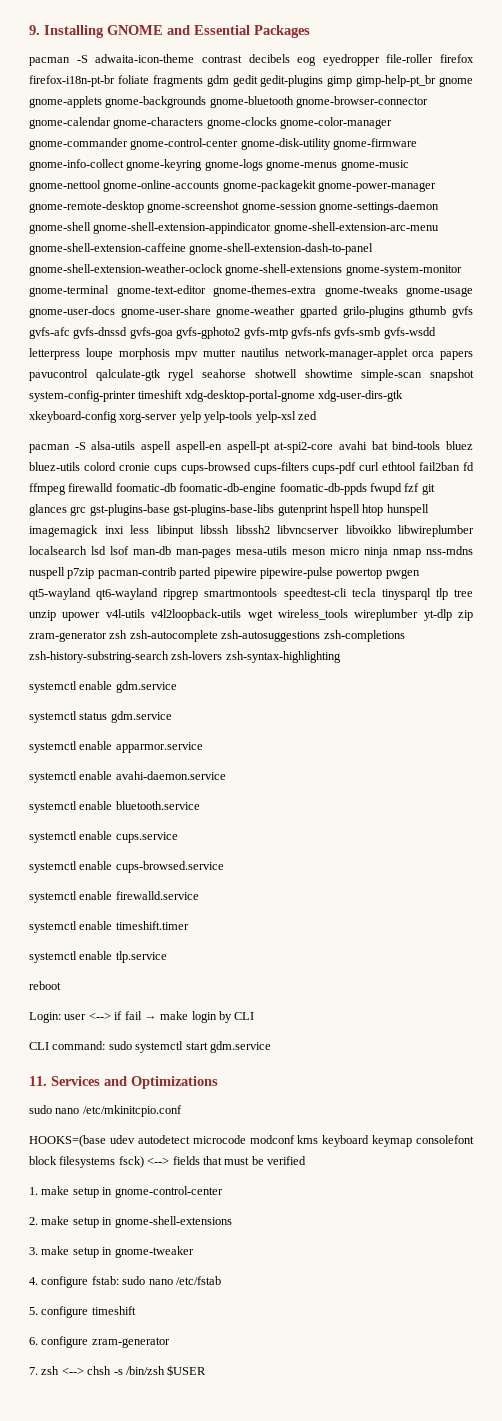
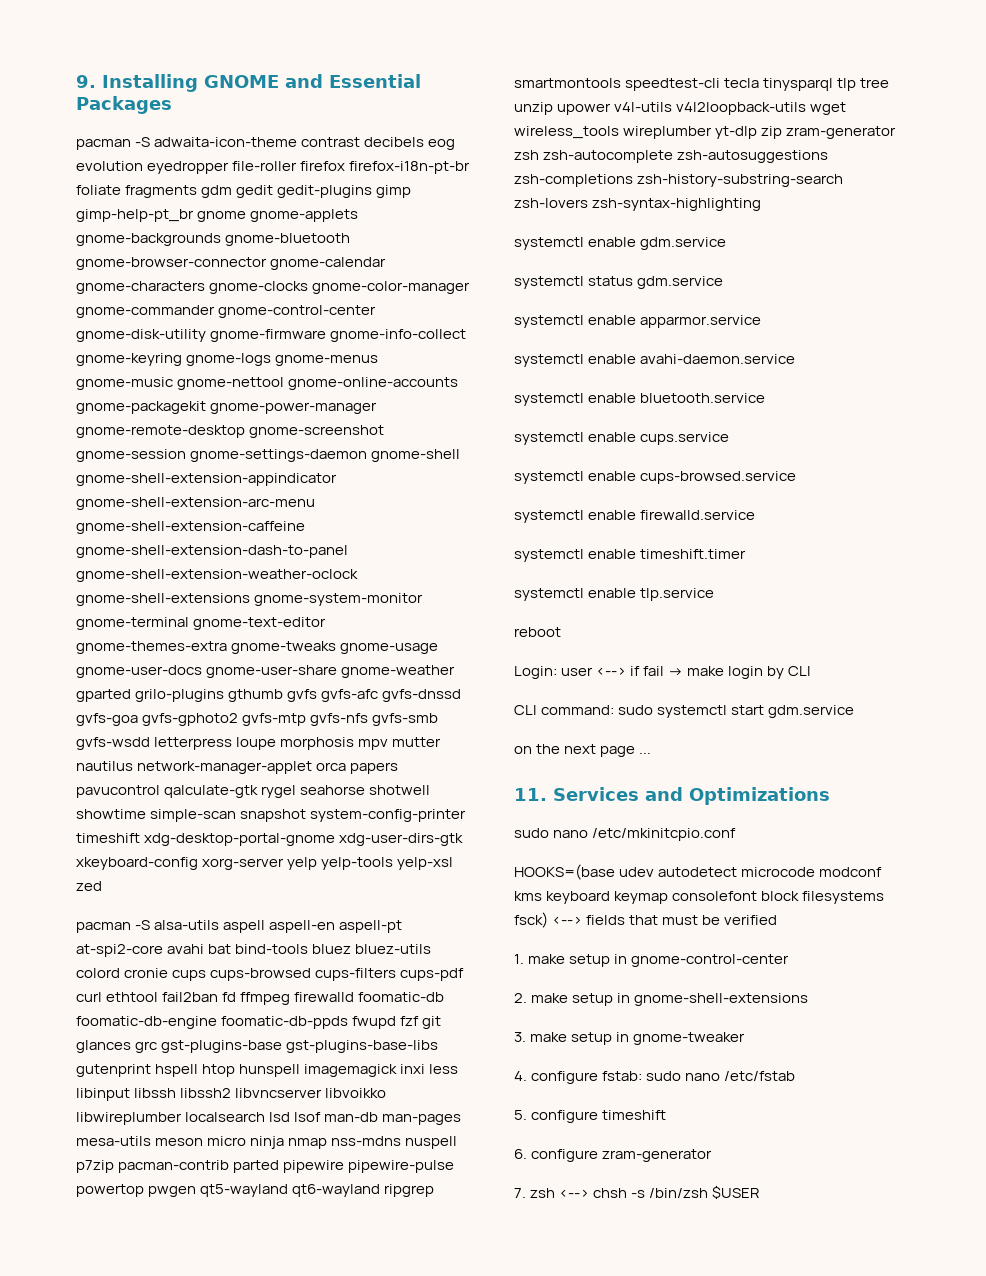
- pacman -S adwaita-icon-theme contrast decibels eog eyedropper file-roller firefox firefox-i18n-pt-br foliate fragments gdm gedit gedit-plugins gimp gimp-help-pt_br gnome gnome-applets gnome-backgrounds gnome-bluetooth gnome-browser-connector gnome-calendar gnome-characters gnome-clocks gnome-color-manager gnome-commander gnome-control-center gnome-disk-utility gnome-firmware gnome-info-collect gnome-keyring gnome-logs gnome-menus gnome-music gnome-nettool gnome-online-accounts gnome-packagekit gnome-power-manager gnome-remote-desktop gnome-screenshot gnome-session gnome-settings-daemon gnome-shell gnome-shell-extension-appindicator gnome-shell-extension-arc-menu gnome-shell-extension-caffeine gnome-shell-extension-dash-to-panel gnome-shell-extension-weather-oclock gnome-shell-extensions gnome-system-monitor gnome-terminal gnome-text-editor gnome-themes-extra gnome-tweaks gnome-usage gnome-user-docs gnome-user-share gnome-weather gparted grilo-plugins gthumb gvfs gvfs-afc gvfs-dnssd gvfs-goa gvfs-gphoto2 gvfs-mtp gvfs-nfs gvfs-smb gvfs-wsdd letterpress loupe morphosis mpv mutter nautilus network-manager-applet orca papers pavucontrol qalculate-gtk rygel seahorse shotwell showtime simple-scan snapshot system-config-printer timeshift xdg-desktop-portal-gnome xdg-user-dirs-gtk xkeyboard-config xorg-server yelp yelp-tools yelp-xsl zed
+ pacman -S adwaita-icon-theme contrast decibels eog evolution eyedropper file-roller firefox firefox-i18n-pt-br foliate fragments gdm gedit gedit-plugins gimp gimp-help-pt_br gnome gnome-applets gnome-backgrounds gnome-bluetooth gnome-browser-connector gnome-calendar gnome-characters gnome-clocks gnome-color-manager gnome-commander gnome-control-center gnome-disk-utility gnome-firmware gnome-info-collect gnome-keyring gnome-logs gnome-menus gnome-music gnome-nettool gnome-online-accounts gnome-packagekit gnome-power-manager gnome-remote-desktop gnome-screenshot gnome-session gnome-settings-daemon gnome-shell gnome-shell-extension-appindicator gnome-shell-extension-arc-menu gnome-shell-extension-caffeine gnome-shell-extension-dash-to-panel gnome-shell-extension-weather-oclock gnome-shell-extensions gnome-system-monitor gnome-terminal gnome-text-editor gnome-themes-extra gnome-tweaks gnome-usage gnome-user-docs gnome-user-share gnome-weather gparted grilo-plugins gthumb gvfs gvfs-afc gvfs-dnssd gvfs-goa gvfs-gphoto2 gvfs-mtp gvfs-nfs gvfs-smb gvfs-wsdd letterpress loupe morphosis mpv mutter nautilus network-manager-applet orca papers pavucontrol qalculate-gtk rygel seahorse shotwell showtime simple-scan snapshot system-config-printer timeshift xdg-desktop-portal-gnome xdg-user-dirs-gtk xkeyboard-config xorg-server yelp yelp-tools yelp-xsl zed
+ on the next page ...

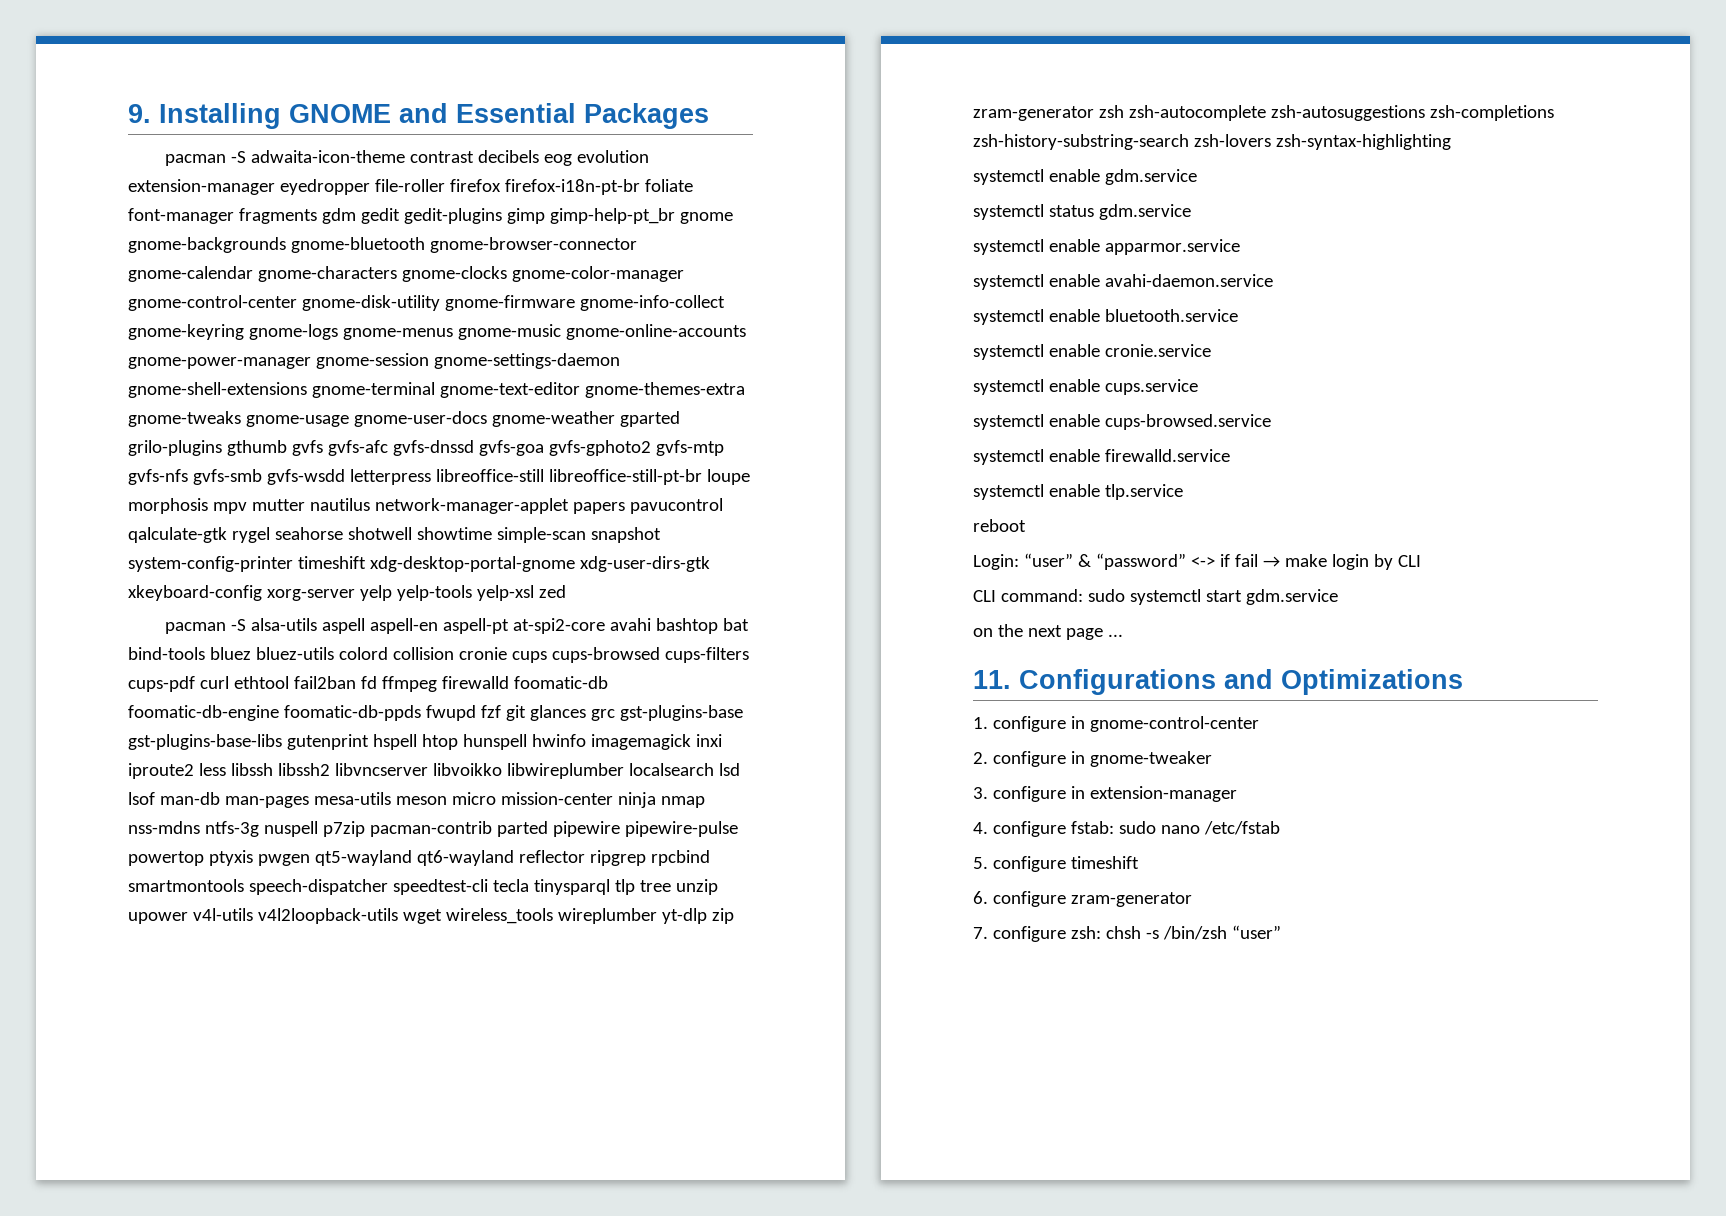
- pacman -S adwaita-icon-theme contrast decibels eog evolution eyedropper file-roller firefox firefox-i18n-pt-br foliate fragments gdm gedit gedit-plugins gimp gimp-help-pt_br gnome gnome-applets gnome-backgrounds gnome-bluetooth gnome-browser-connector gnome-calendar gnome-characters gnome-clocks gnome-color-manager gnome-commander gnome-control-center gnome-disk-utility gnome-firmware gnome-info-collect gnome-keyring gnome-logs gnome-menus gnome-music gnome-nettool gnome-online-accounts gnome-packagekit gnome-power-manager gnome-remote-desktop gnome-screenshot gnome-session gnome-settings-daemon gnome-shell gnome-shell-extension-appindicator gnome-shell-extension-arc-menu gnome-shell-extension-caffeine gnome-shell-extension-dash-to-panel gnome-shell-extension-weather-oclock gnome-shell-extensions gnome-system-monitor gnome-terminal gnome-text-editor gnome-themes-extra gnome-tweaks gnome-usage gnome-user-docs gnome-user-share gnome-weather gparted grilo-plugins gthumb gvfs gvfs-afc gvfs-dnssd gvfs-goa gvfs-gphoto2 gvfs-mtp gvfs-nfs gvfs-smb gvfs-wsdd letterpress loupe morphosis mpv mutter nautilus network-manager-applet orca papers pavucontrol qalculate-gtk rygel seahorse shotwell showtime simple-scan snapshot system-config-printer timeshift xdg-desktop-portal-gnome xdg-user-dirs-gtk xkeyboard-config xorg-server yelp yelp-tools yelp-xsl zed
+ pacman -S adwaita-icon-theme contrast decibels eog evolution extension-manager eyedropper file-roller firefox firefox-i18n-pt-br foliate font-manager fragments gdm gedit gedit-plugins gimp gimp-help-pt_br gnome gnome-backgrounds gnome-bluetooth gnome-browser-connector gnome-calendar gnome-characters gnome-clocks gnome-color-manager gnome-control-center gnome-disk-utility gnome-firmware gnome-info-collect gnome-keyring gnome-logs gnome-menus gnome-music gnome-online-accounts gnome-power-manager gnome-session gnome-settings-daemon gnome-shell-extensions gnome-terminal gnome-text-editor gnome-themes-extra gnome-tweaks gnome-usage gnome-user-docs gnome-weather gparted grilo-plugins gthumb gvfs gvfs-afc gvfs-dnssd gvfs-goa gvfs-gphoto2 gvfs-mtp gvfs-nfs gvfs-smb gvfs-wsdd letterpress libreoffice-still libreoffice-still-pt-br loupe morphosis mpv mutter nautilus network-manager-applet papers pavucontrol qalculate-gtk rygel seahorse shotwell showtime simple-scan snapshot system-config-printer timeshift xdg-desktop-portal-gnome xdg-user-dirs-gtk xkeyboard-config xorg-server yelp yelp-tools yelp-xsl zed
- pacman -S alsa-utils aspell aspell-en aspell-pt at-spi2-core avahi bat bind-tools bluez bluez-utils colord cronie cups cups-browsed cups-filters cups-pdf curl ethtool fail2ban fd ffmpeg firewalld foomatic-db foomatic-db-engine foomatic-db-ppds fwupd fzf git glances grc gst-plugins-base gst-plugins-base-libs gutenprint hspell htop hunspell imagemagick inxi less libinput libssh libssh2 libvncserver libvoikko libwireplumber localsearch lsd lsof man-db man-pages mesa-utils meson micro ninja nmap nss-mdns nuspell p7zip pacman-contrib parted pipewire pipewire-pulse powertop pwgen qt5-wayland qt6-wayland ripgrep smartmontools speedtest-cli tecla tinysparql tlp tree unzip upower v4l-utils v4l2loopback-utils wget wireless_tools wireplumber yt-dlp zip zram-generator zsh zsh-autocomplete zsh-autosuggestions zsh-completions zsh-history-substring-search zsh-lovers zsh-syntax-highlighting
+ pacman -S alsa-utils aspell aspell-en aspell-pt at-spi2-core avahi bashtop bat bind-tools bluez bluez-utils colord collision cronie cups cups-browsed cups-filters cups-pdf curl ethtool fail2ban fd ffmpeg firewalld foomatic-db foomatic-db-engine foomatic-db-ppds fwupd fzf git glances grc gst-plugins-base gst-plugins-base-libs gutenprint hspell htop hunspell hwinfo imagemagick inxi iproute2 less libssh libssh2 libvncserver libvoikko libwireplumber localsearch lsd lsof man-db man-pages mesa-utils meson micro mission-center ninja nmap nss-mdns ntfs-3g nuspell p7zip pacman-contrib parted pipewire pipewire-pulse powertop ptyxis pwgen qt5-wayland qt6-wayland reflector ripgrep rpcbind smartmontools speech-dispatcher speedtest-cli tecla tinysparql tlp tree unzip upower v4l-utils v4l2loopback-utils wget wireless_tools wireplumber yt-dlp zip zram-generator zsh zsh-autocomplete zsh-autosuggestions zsh-completions zsh-history-substring-search zsh-lovers zsh-syntax-highlighting
+ systemctl enable cronie.service
- systemctl enable timeshift.timer
- Login: user <--> if fail → make login by CLI
+ Login: “user” & “password” <-> if fail → make login by CLI
- 11. Services and Optimizations
+ 11. Configurations and Optimizations
- sudo nano /etc/mkinitcpio.conf
- HOOKS=(base udev autodetect microcode modconf kms keyboard keymap consolefont block filesystems fsck) <--> fields that must be verified
- 1. make setup in gnome-control-center
+ 1. configure in gnome-control-center
- 2. make setup in gnome-shell-extensions
- 3. make setup in gnome-tweaker
+ 2. configure in gnome-tweaker
+ 3. configure in extension-manager
- 7. zsh <--> chsh -s /bin/zsh $USER
+ 7. configure zsh: chsh -s /bin/zsh “user”

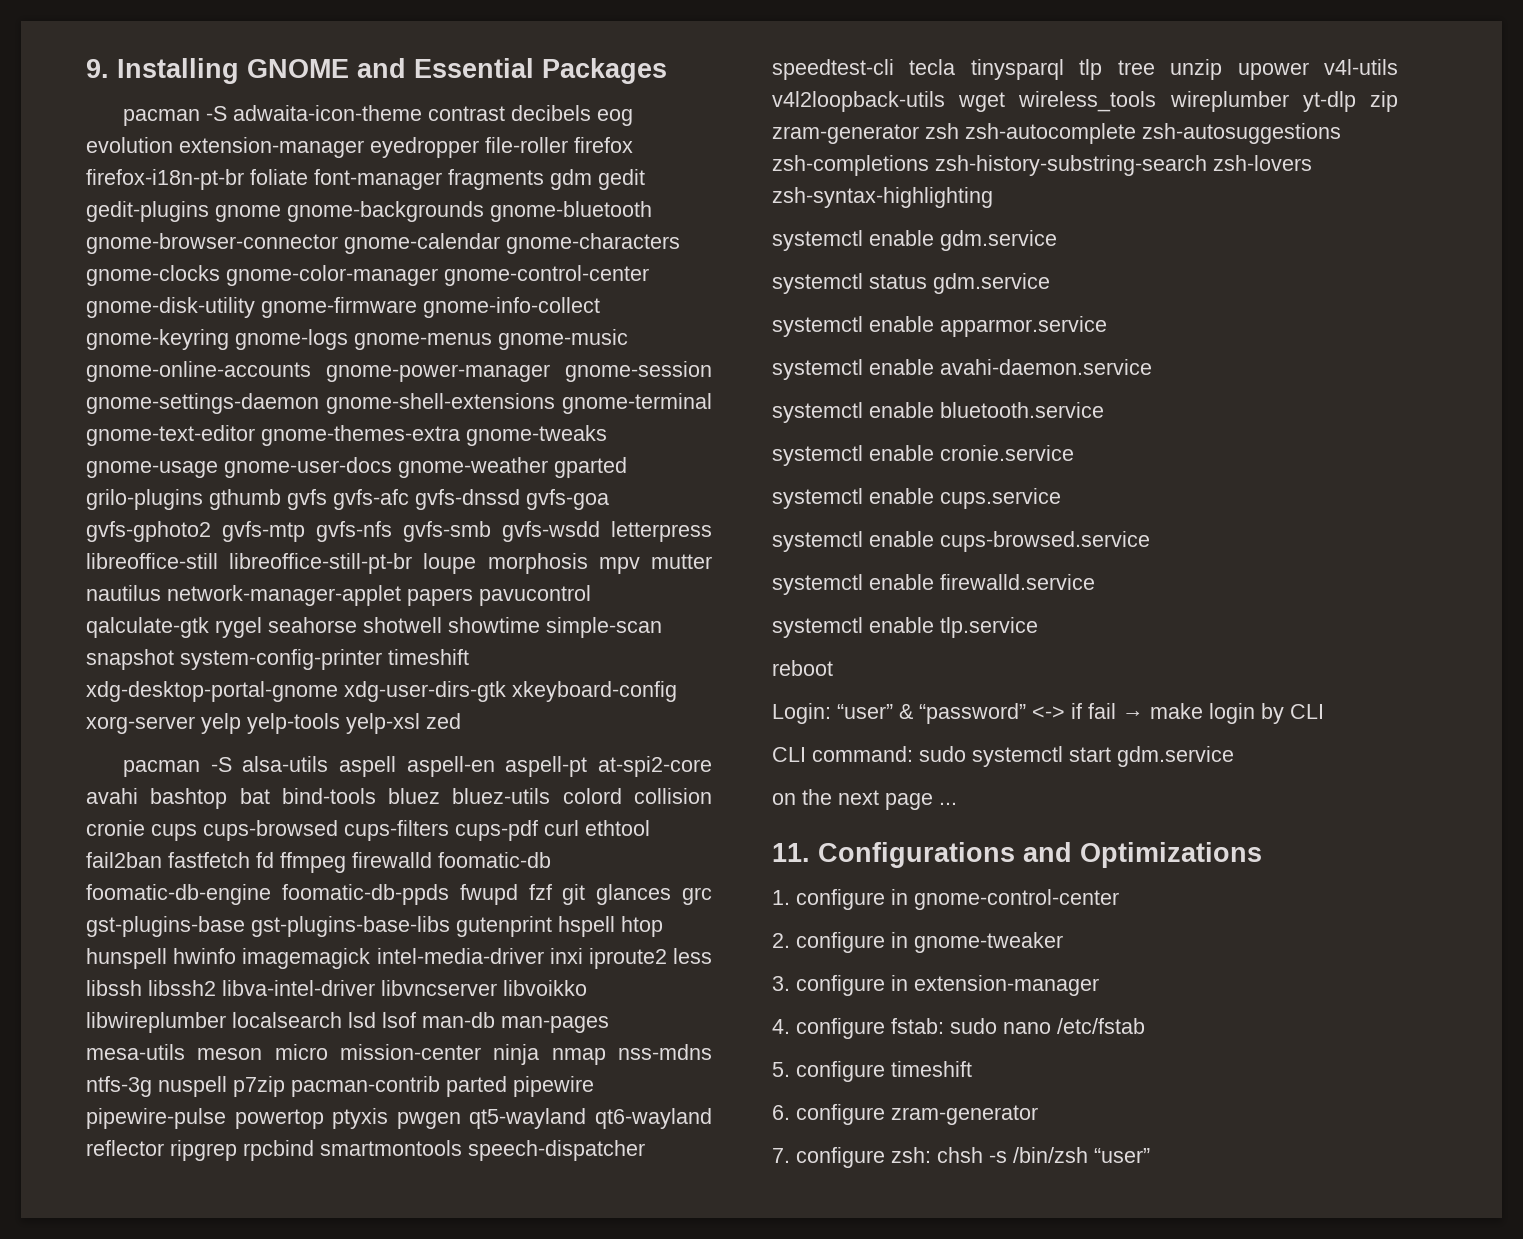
- pacman -S adwaita-icon-theme contrast decibels eog evolution extension-manager eyedropper file-roller firefox firefox-i18n-pt-br foliate font-manager fragments gdm gedit gedit-plugins gimp gimp-help-pt_br gnome gnome-backgrounds gnome-bluetooth gnome-browser-connector gnome-calendar gnome-characters gnome-clocks gnome-color-manager gnome-control-center gnome-disk-utility gnome-firmware gnome-info-collect gnome-keyring gnome-logs gnome-menus gnome-music gnome-online-accounts gnome-power-manager gnome-session gnome-settings-daemon gnome-shell-extensions gnome-terminal gnome-text-editor gnome-themes-extra gnome-tweaks gnome-usage gnome-user-docs gnome-weather gparted grilo-plugins gthumb gvfs gvfs-afc gvfs-dnssd gvfs-goa gvfs-gphoto2 gvfs-mtp gvfs-nfs gvfs-smb gvfs-wsdd letterpress libreoffice-still libreoffice-still-pt-br loupe morphosis mpv mutter nautilus network-manager-applet papers pavucontrol qalculate-gtk rygel seahorse shotwell showtime simple-scan snapshot system-config-printer timeshift xdg-desktop-portal-gnome xdg-user-dirs-gtk xkeyboard-config xorg-server yelp yelp-tools yelp-xsl zed
+ pacman -S adwaita-icon-theme contrast decibels eog evolution extension-manager eyedropper file-roller firefox firefox-i18n-pt-br foliate font-manager fragments gdm gedit gedit-plugins gnome gnome-backgrounds gnome-bluetooth gnome-browser-connector gnome-calendar gnome-characters gnome-clocks gnome-color-manager gnome-control-center gnome-disk-utility gnome-firmware gnome-info-collect gnome-keyring gnome-logs gnome-menus gnome-music gnome-online-accounts gnome-power-manager gnome-session gnome-settings-daemon gnome-shell-extensions gnome-terminal gnome-text-editor gnome-themes-extra gnome-tweaks gnome-usage gnome-user-docs gnome-weather gparted grilo-plugins gthumb gvfs gvfs-afc gvfs-dnssd gvfs-goa gvfs-gphoto2 gvfs-mtp gvfs-nfs gvfs-smb gvfs-wsdd letterpress libreoffice-still libreoffice-still-pt-br loupe morphosis mpv mutter nautilus network-manager-applet papers pavucontrol qalculate-gtk rygel seahorse shotwell showtime simple-scan snapshot system-config-printer timeshift xdg-desktop-portal-gnome xdg-user-dirs-gtk xkeyboard-config xorg-server yelp yelp-tools yelp-xsl zed
- pacman -S alsa-utils aspell aspell-en aspell-pt at-spi2-core avahi bashtop bat bind-tools bluez bluez-utils colord collision cronie cups cups-browsed cups-filters cups-pdf curl ethtool fail2ban fd ffmpeg firewalld foomatic-db foomatic-db-engine foomatic-db-ppds fwupd fzf git glances grc gst-plugins-base gst-plugins-base-libs gutenprint hspell htop hunspell hwinfo imagemagick inxi iproute2 less libssh libssh2 libvncserver libvoikko libwireplumber localsearch lsd lsof man-db man-pages mesa-utils meson micro mission-center ninja nmap nss-mdns ntfs-3g nuspell p7zip pacman-contrib parted pipewire pipewire-pulse powertop ptyxis pwgen qt5-wayland qt6-wayland reflector ripgrep rpcbind smartmontools speech-dispatcher speedtest-cli tecla tinysparql tlp tree unzip upower v4l-utils v4l2loopback-utils wget wireless_tools wireplumber yt-dlp zip zram-generator zsh zsh-autocomplete zsh-autosuggestions zsh-completions zsh-history-substring-search zsh-lovers zsh-syntax-highlighting
+ pacman -S alsa-utils aspell aspell-en aspell-pt at-spi2-core avahi bashtop bat bind-tools bluez bluez-utils colord collision cronie cups cups-browsed cups-filters cups-pdf curl ethtool fail2ban fastfetch fd ffmpeg firewalld foomatic-db foomatic-db-engine foomatic-db-ppds fwupd fzf git glances grc gst-plugins-base gst-plugins-base-libs gutenprint hspell htop hunspell hwinfo imagemagick intel-media-driver inxi iproute2 less libssh libssh2 libva-intel-driver libvncserver libvoikko libwireplumber localsearch lsd lsof man-db man-pages mesa-utils meson micro mission-center ninja nmap nss-mdns ntfs-3g nuspell p7zip pacman-contrib parted pipewire pipewire-pulse powertop ptyxis pwgen qt5-wayland qt6-wayland reflector ripgrep rpcbind smartmontools speech-dispatcher speedtest-cli tecla tinysparql tlp tree unzip upower v4l-utils v4l2loopback-utils wget wireless_tools wireplumber yt-dlp zip zram-generator zsh zsh-autocomplete zsh-autosuggestions zsh-completions zsh-history-substring-search zsh-lovers zsh-syntax-highlighting

